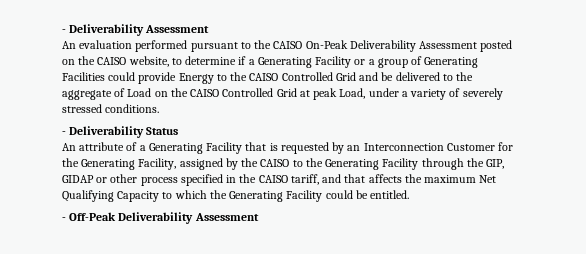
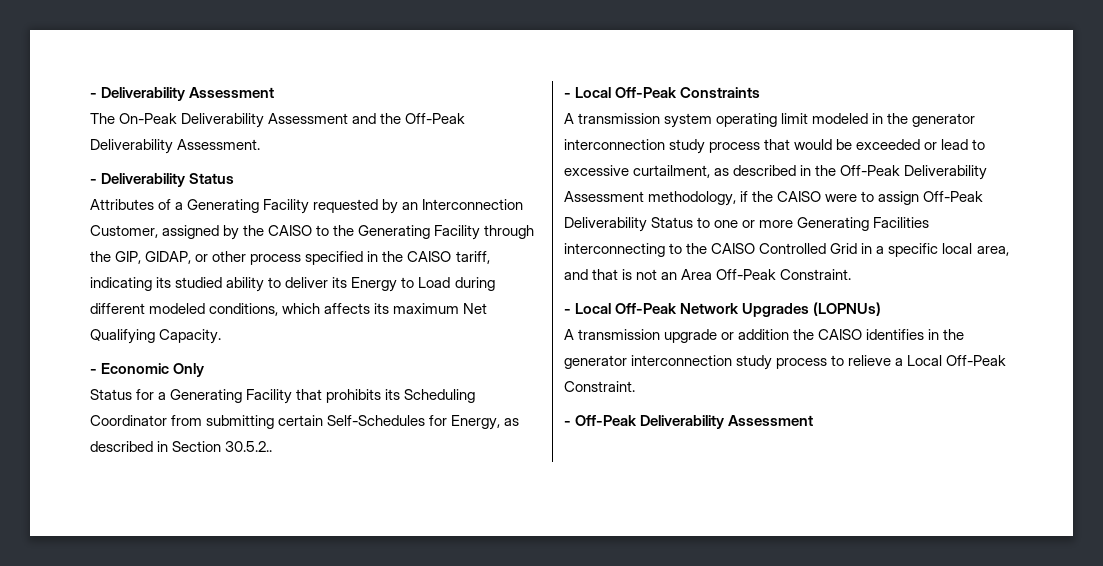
- An evaluation performed pursuant to the CAISO On-Peak Deliverability Assessment posted on the CAISO website, to determine if a Generating Facility or a group of Generating Facilities could provide Energy to the CAISO Controlled Grid and be delivered to the aggregate of Load on the CAISO Controlled Grid at peak Load, under a variety of severely stressed conditions.
+ The On-Peak Deliverability Assessment and the Off-Peak Deliverability Assessment.
- An attribute of a Generating Facility that is requested by an Interconnection Customer for the Generating Facility, assigned by the CAISO to the Generating Facility through the GIP, GIDAP or other process specified in the CAISO tariff, and that affects the maximum Net Qualifying Capacity to which the Generating Facility could be entitled.
+ Attributes of a Generating Facility requested by an Interconnection Customer, assigned by the CAISO to the Generating Facility through the GIP, GIDAP, or other process specified in the CAISO tariff, indicating its studied ability to deliver its Energy to Load during different modeled conditions, which affects its maximum Net Qualifying Capacity.
+ - Economic Only
+ Status for a Generating Facility that prohibits its Scheduling Coordinator from submitting certain Self-Schedules for Energy, as described in Section 30.5.2..
+ - Local Off-Peak Constraints
+ A transmission system operating limit modeled in the generator interconnection study process that would be exceeded or lead to excessive curtailment, as described in the Off-Peak Deliverability Assessment methodology, if the CAISO were to assign Off-Peak Deliverability Status to one or more Generating Facilities interconnecting to the CAISO Controlled Grid in a specific local area, and that is not an Area Off-Peak Constraint.
+ - Local Off-Peak Network Upgrades (LOPNUs)
+ A transmission upgrade or addition the CAISO identifies in the generator interconnection study process to relieve a Local Off-Peak Constraint.

